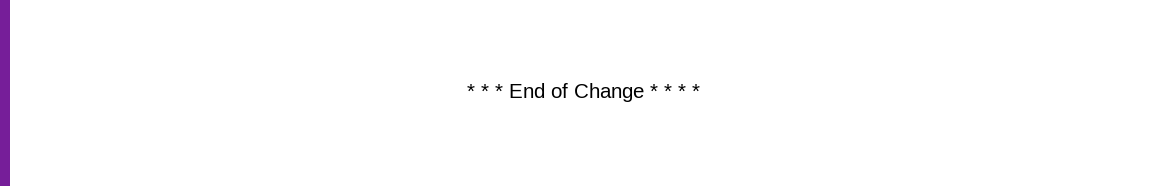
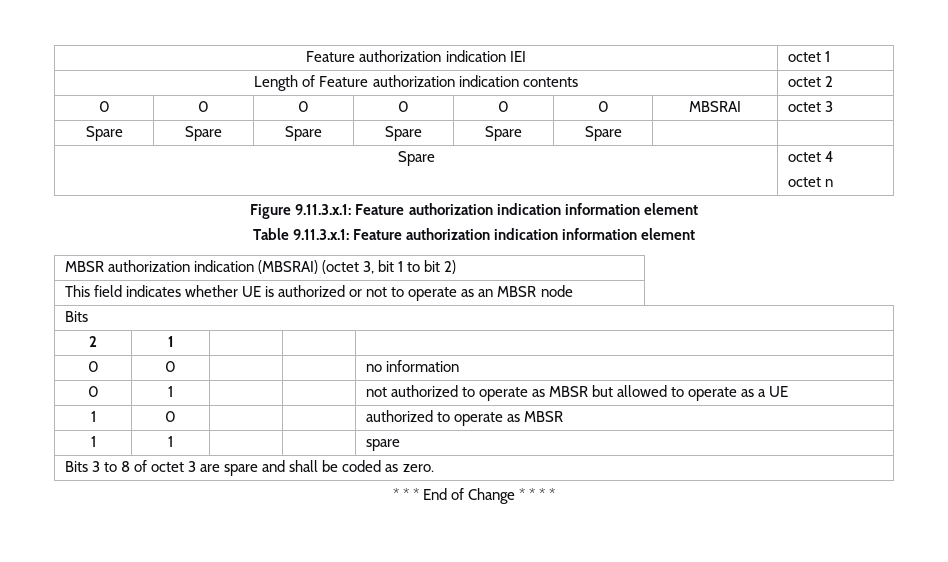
+ Feature authorization indication IEI | octet 1
+ Length of Feature authorization indication contents | octet 2
+ 0 | 0 | 0 | 0 | 0 | 0 | MBSRAI | octet 3
+ Spare | Spare | Spare | Spare | Spare | Spare | |
+ Spare | octet 4
+ octet n
+ Figure 9.11.3.x.1: Feature authorization indication information element
+ Table 9.11.3.x.1: Feature authorization indication information element
+ MBSR authorization indication (MBSRAI) (octet 3, bit 1 to bit 2)
+ This field indicates whether UE is authorized or not to operate as an MBSR node
+ Bits
+ 2 | 1 | | |
+ 0 | 0 | | | no information
+ 0 | 1 | | | not authorized to operate as MBSR but allowed to operate as a UE
+ 1 | 0 | | | authorized to operate as MBSR
+ 1 | 1 | | | spare
+ Bits 3 to 8 of octet 3 are spare and shall be coded as zero.

